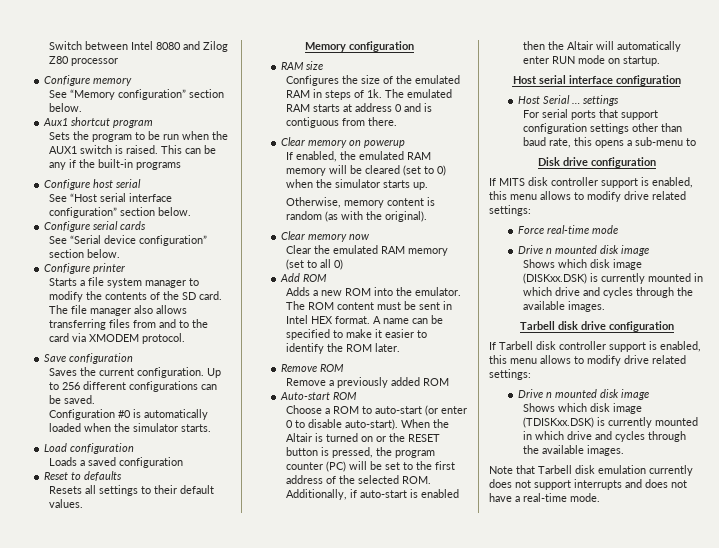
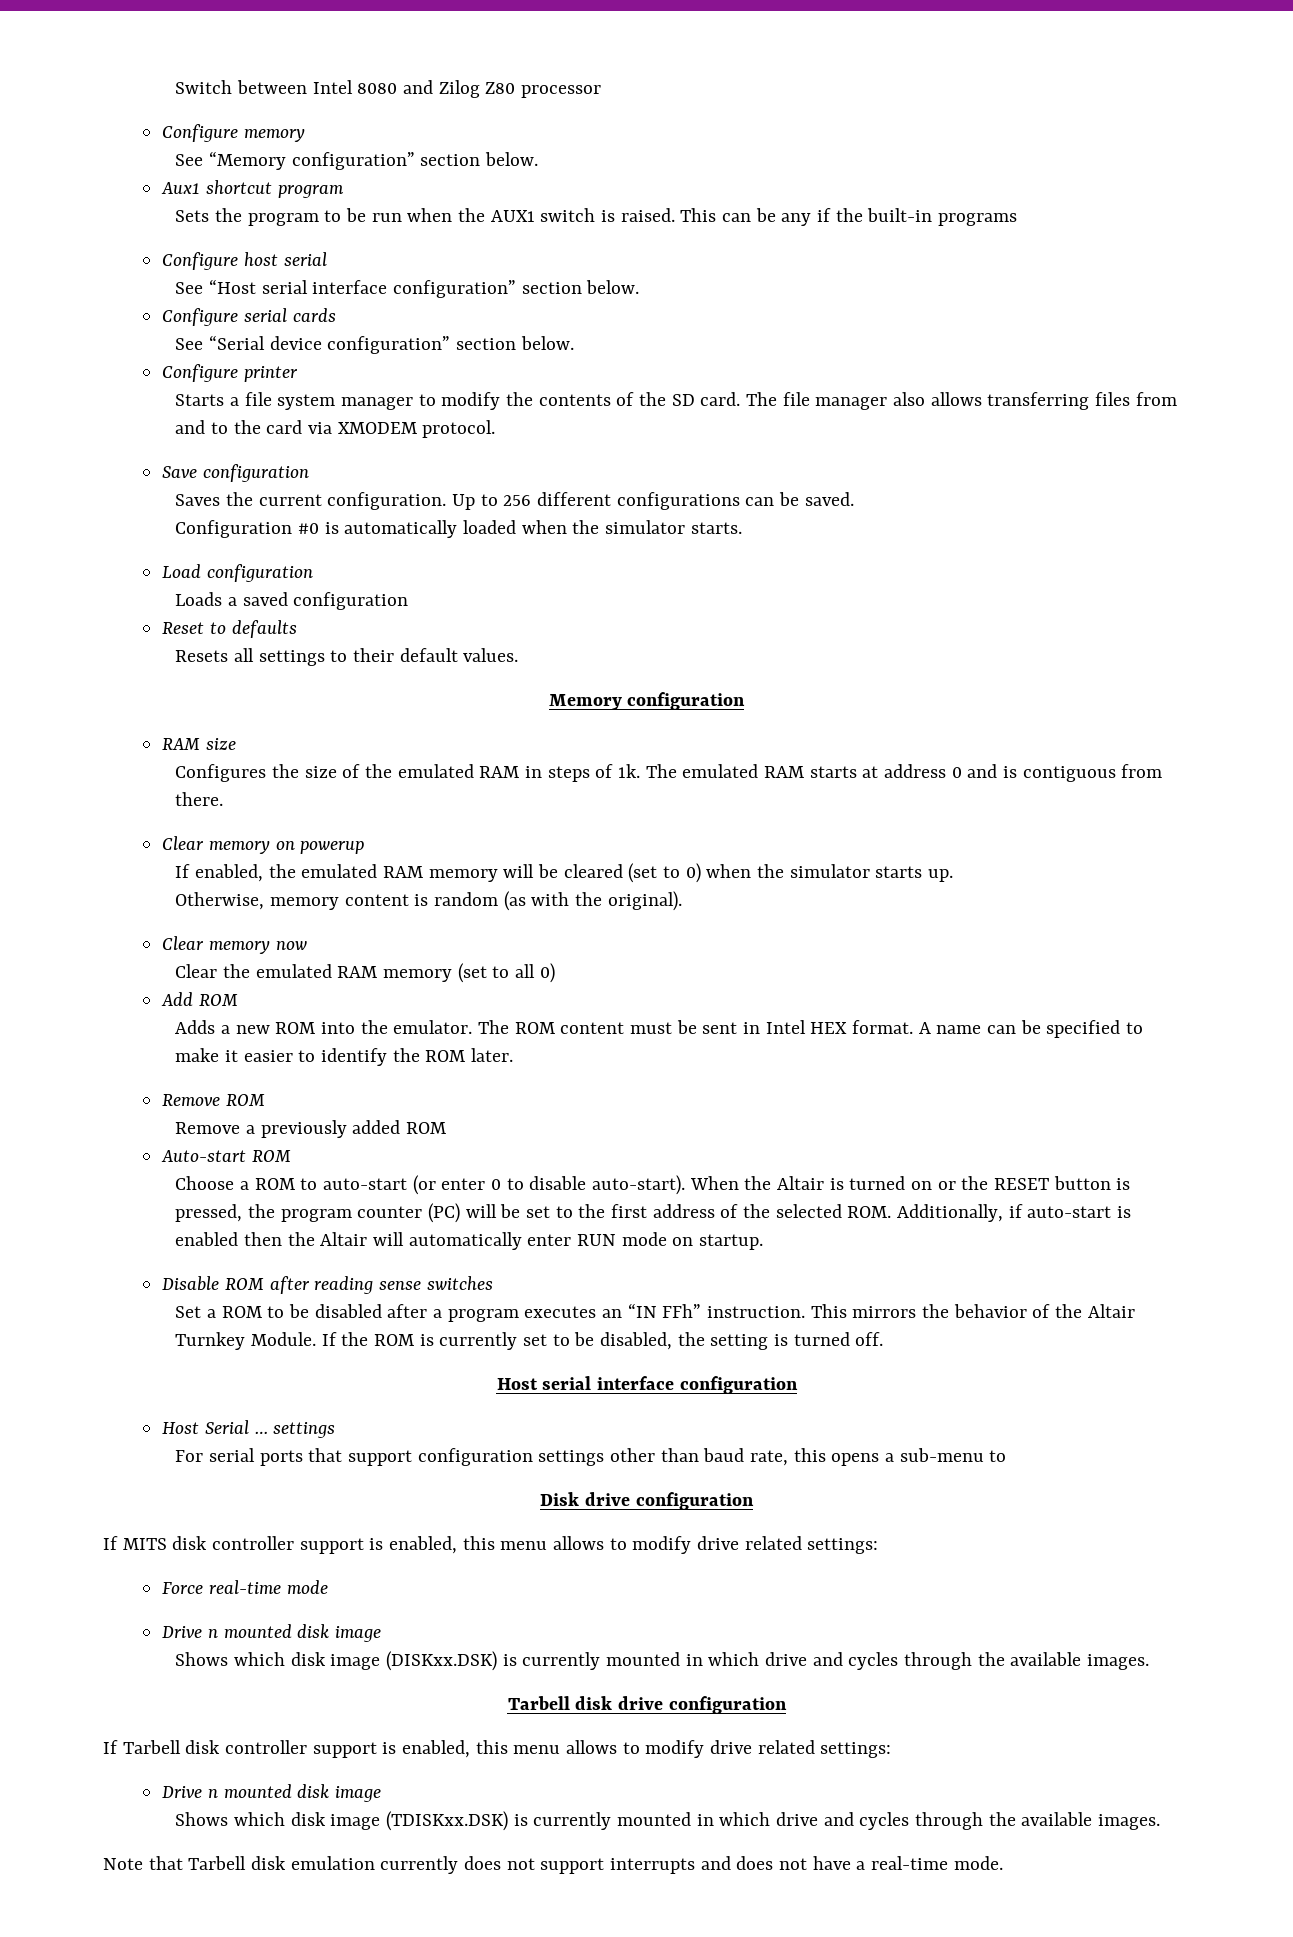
+ Disable ROM after reading sense switches
+ Set a ROM to be disabled after a program executes an “IN FFh” instruction. This mirrors the behavior of the Altair Turnkey Module. If the ROM is currently set to be disabled, the setting is turned off.

